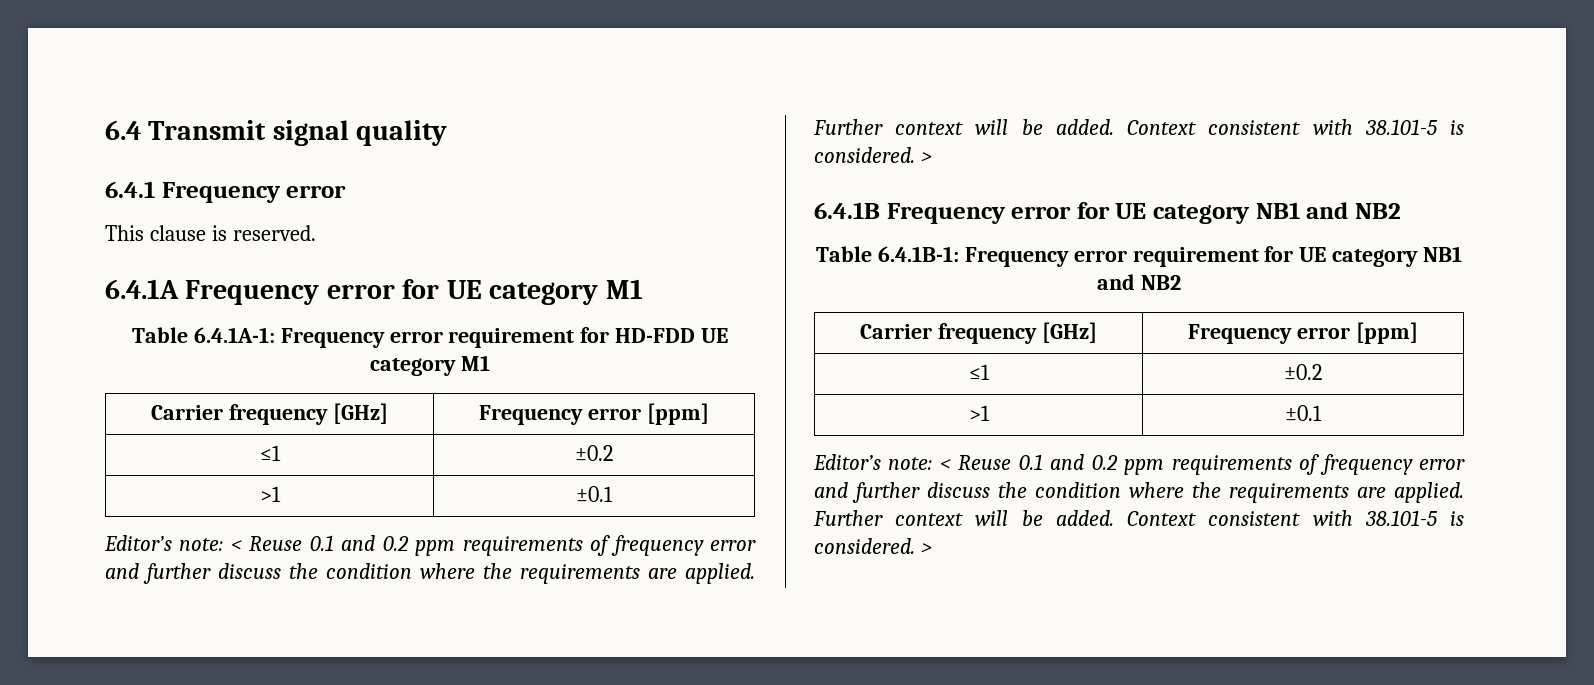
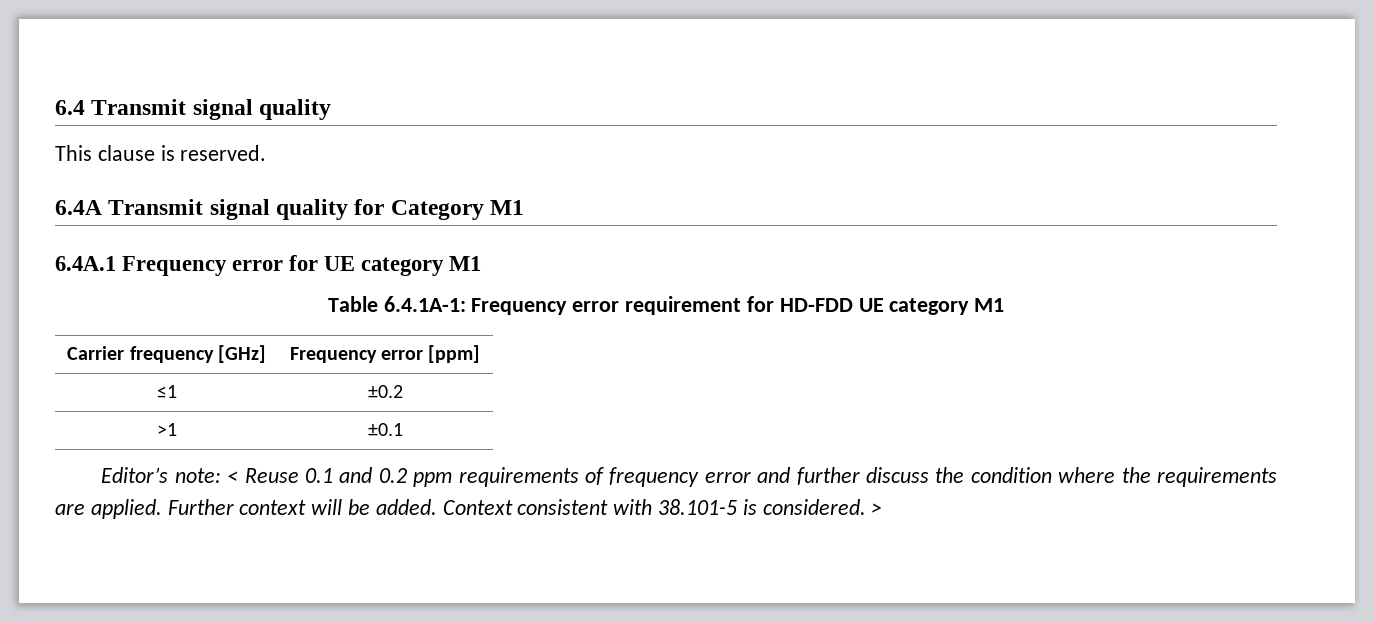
- 6.4.1 Frequency error
- 6.4.1A Frequency error for UE category M1
+ 6.4A Transmit signal quality for Category M1
+ 6.4A.1 Frequency error for UE category M1
- 6.4.1B Frequency error for UE category NB1 and NB2
- Table 6.4.1B-1: Frequency error requirement for UE category NB1 and NB2
- Carrier frequency [GHz] | Frequency error [ppm]
- ≤1 | ±0.2
- >1 | ±0.1
- Editor’s note: < Reuse 0.1 and 0.2 ppm requirements of frequency error and further discuss the condition where the requirements are applied. Further context will be added. Context consistent with 38.101-5 is considered. >

